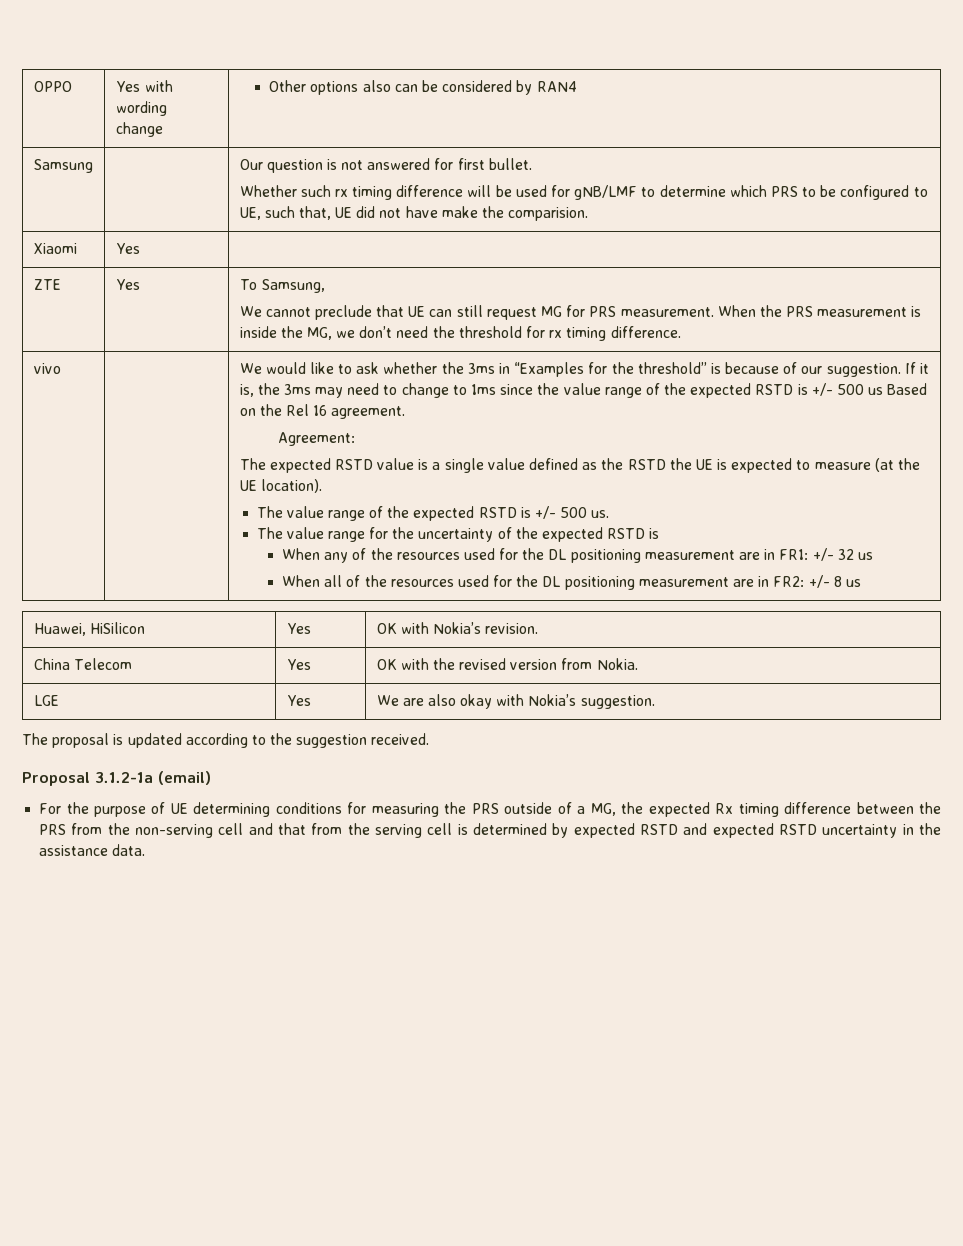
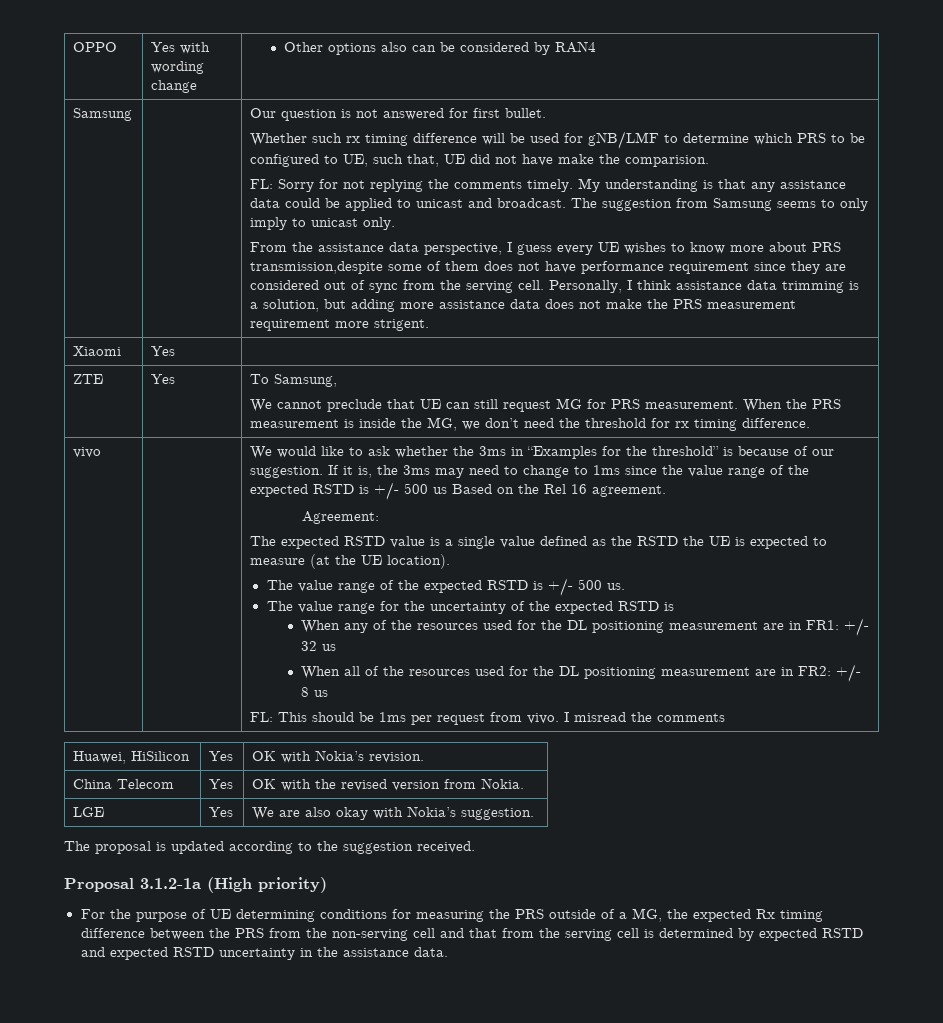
+ FL: Sorry for not replying the comments timely. My understanding is that any assistance data could be applied to unicast and broadcast. The suggestion from Samsung seems to only imply to unicast only.
+ From the assistance data perspective, I guess every UE wishes to know more about PRS transmission,despite some of them does not have performance requirement since they are considered out of sync from the serving cell. Personally, I think assistance data trimming is a solution, but adding more assistance data does not make the PRS measurement requirement more strigent.
+ FL: This should be 1ms per request from vivo. I misread the comments
- Proposal 3.1.2-1a (email)
+ Proposal 3.1.2-1a (High priority)

